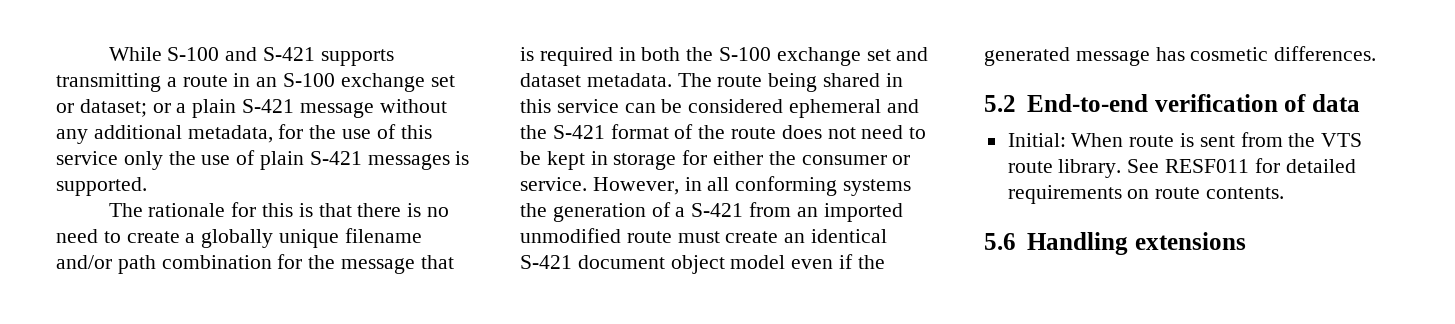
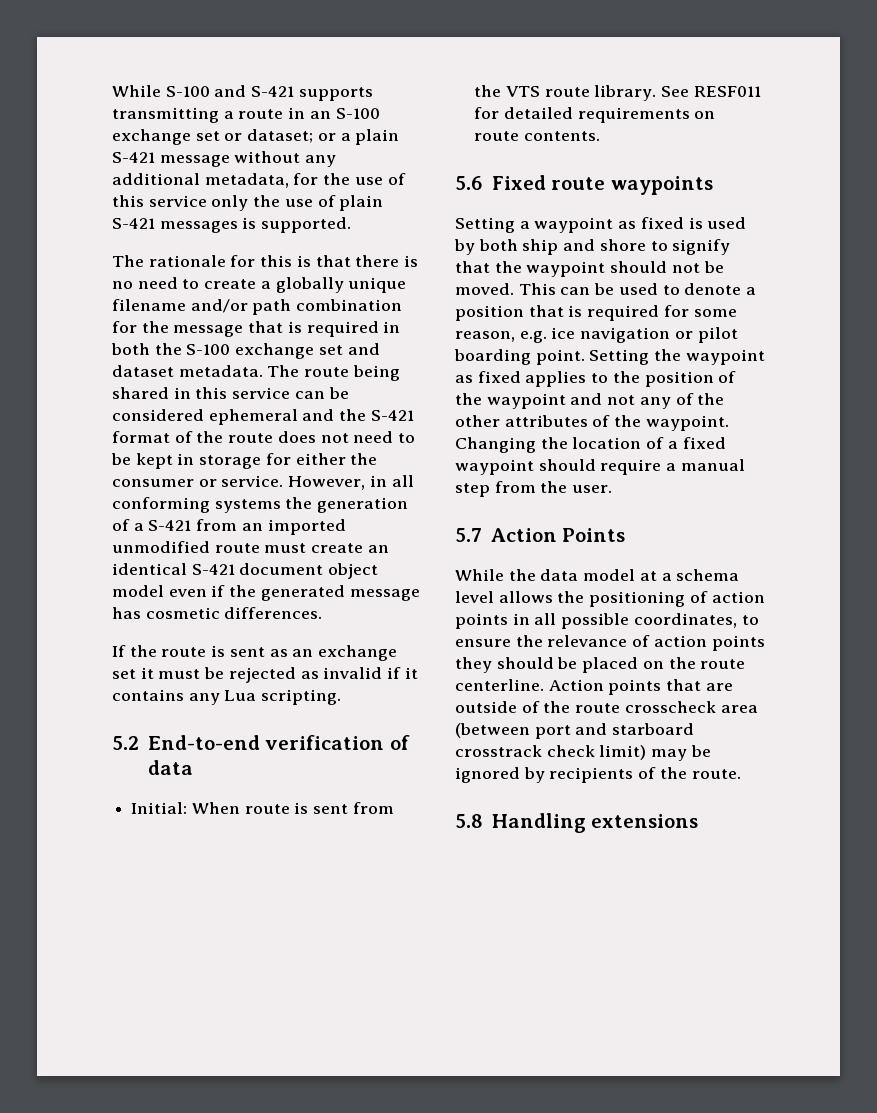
+ If the route is sent as an exchange set it must be rejected as invalid if it contains any Lua scripting.
- 5.6 Handling extensions
+ 5.6 Fixed route waypoints
+ Setting a waypoint as fixed is used by both ship and shore to signify that the waypoint should not be moved. This can be used to denote a position that is required for some reason, e.g. ice navigation or pilot boarding point. Setting the waypoint as fixed applies to the position of the waypoint and not any of the other attributes of the waypoint. Changing the location of a fixed waypoint should require a manual step from the user.
+ 5.7 Action Points
+ While the data model at a schema level allows the positioning of action points in all possible coordinates, to ensure the relevance of action points they should be placed on the route centerline. Action points that are outside of the route crosscheck area (between port and starboard crosstrack check limit) may be ignored by recipients of the route.
+ 5.8 Handling extensions

